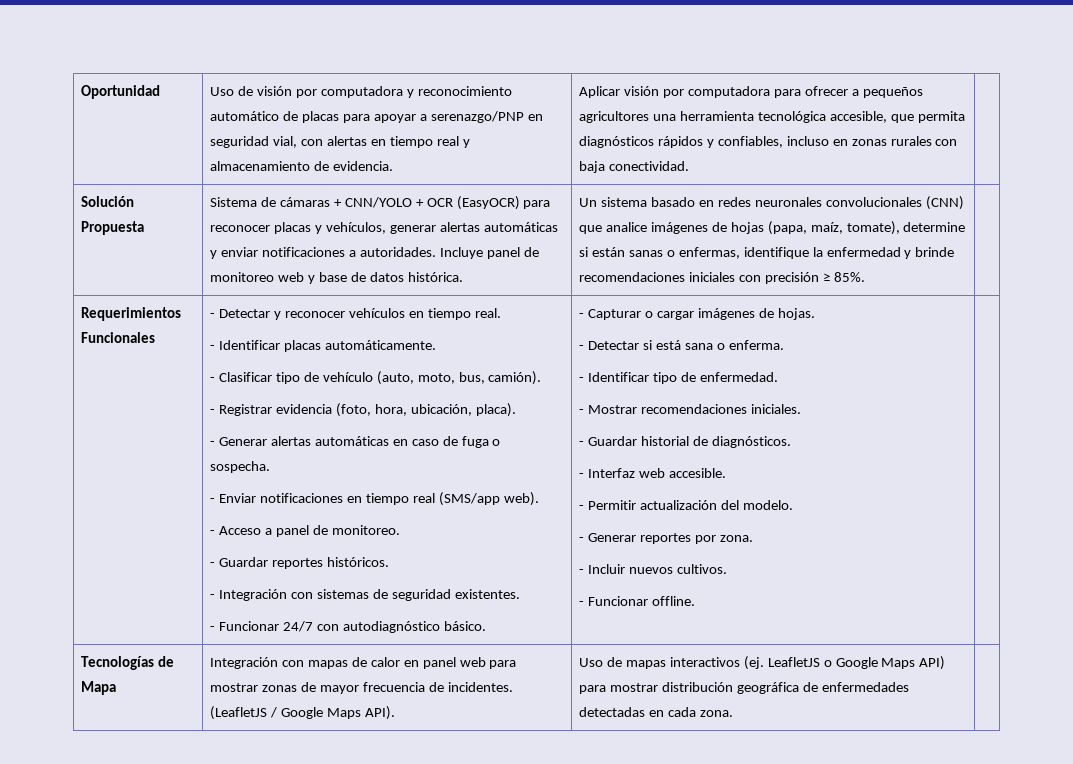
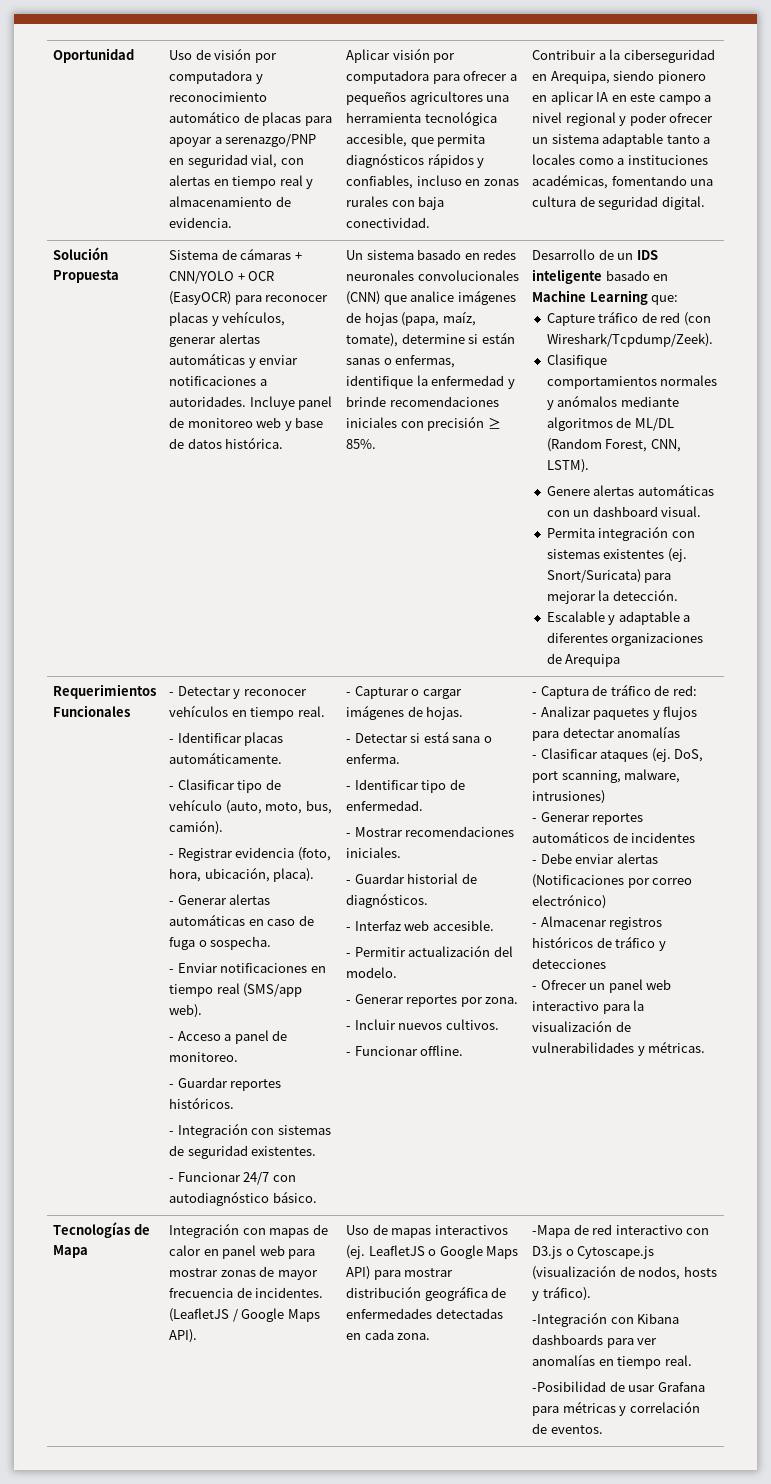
+ Contribuir a la ciberseguridad en Arequipa, siendo pionero en aplicar IA en este campo a nivel regional y poder ofrecer un sistema adaptable tanto a locales como a instituciones académicas, fomentando una cultura de seguridad digital.
+ Desarrollo de un IDS inteligente basado en Machine Learning que:
+ Capture tráfico de red (con Wireshark/Tcpdump/Zeek).
+ Clasifique comportamientos normales y anómalos mediante algoritmos de ML/DL (Random Forest, CNN, LSTM).
+ Genere alertas automáticas con un dashboard visual.
+ Permita integración con sistemas existentes (ej. Snort/Suricata) para mejorar la detección.
+ Escalable y adaptable a diferentes organizaciones de Arequipa
+ - Captura de tráfico de red:
+ - Analizar paquetes y flujos para detectar anomalías
+ - Clasificar ataques (ej. DoS, port scanning, malware, intrusiones)
+ - Generar reportes automáticos de incidentes
+ - Debe enviar alertas (Notificaciones por correo electrónico)
+ - Almacenar registros históricos de tráfico y detecciones
+ - Ofrecer un panel web interactivo para la visualización de vulnerabilidades y métricas.
+ -Mapa de red interactivo con D3.js o Cytoscape.js (visualización de nodos, hosts y tráfico).
+ -Integración con Kibana dashboards para ver anomalías en tiempo real.
+ -Posibilidad de usar Grafana para métricas y correlación de eventos.

